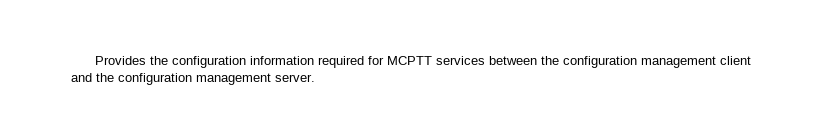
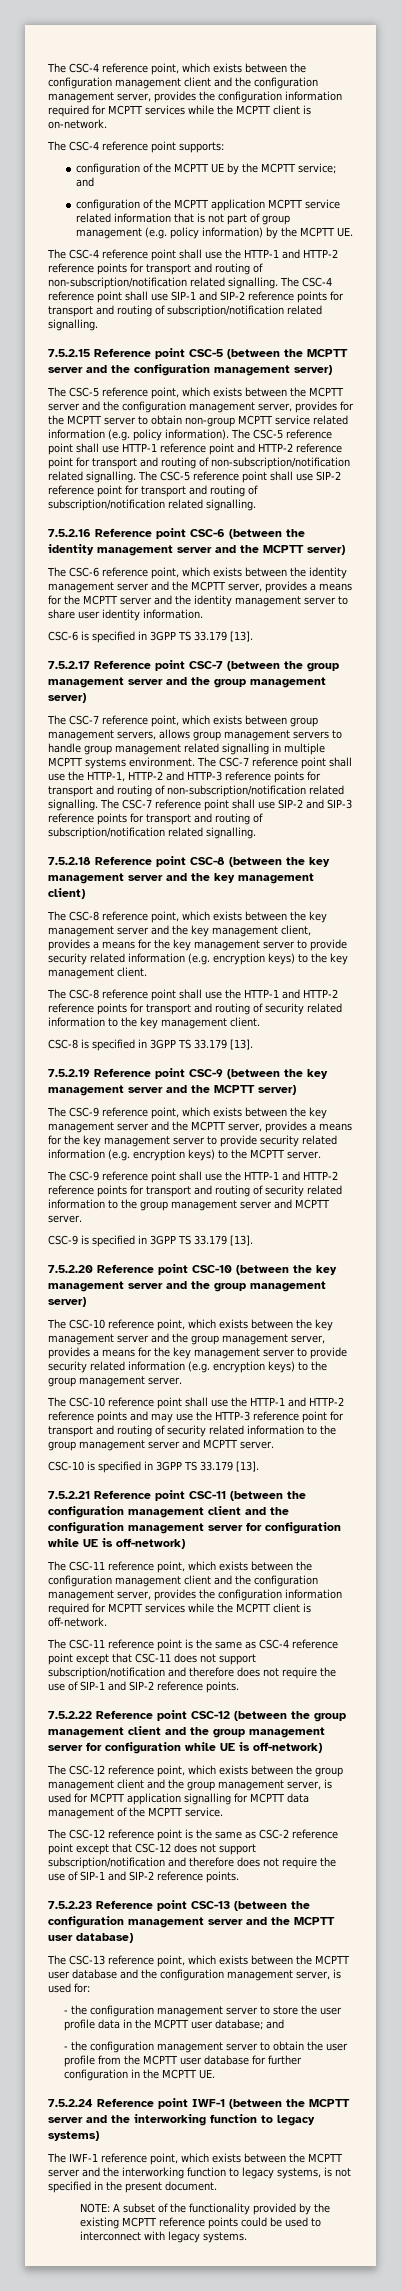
- Provides the configuration information required for MCPTT services between the configuration management client and the configuration management server.
+ The CSC-4 reference point, which exists between the configuration management client and the configuration management server, provides the configuration information required for MCPTT services while the MCPTT client is on-network.
+ The CSC-4 reference point supports:
+ configuration of the MCPTT UE by the MCPTT service; and
+ configuration of the MCPTT application MCPTT service related information that is not part of group management (e.g. policy information) by the MCPTT UE.
+ The CSC-4 reference point shall use the HTTP-1 and HTTP-2 reference points for transport and routing of non-subscription/notification related signalling. The CSC-4 reference point shall use SIP-1 and SIP-2 reference points for transport and routing of subscription/notification related signalling.
+ 7.5.2.15 Reference point CSC-5 (between the MCPTT server and the configuration management server)
+ The CSC-5 reference point, which exists between the MCPTT server and the configuration management server, provides for the MCPTT server to obtain non-group MCPTT service related information (e.g. policy information). The CSC-5 reference point shall use HTTP-1 reference point and HTTP-2 reference point for transport and routing of non-subscription/notification related signalling. The CSC-5 reference point shall use SIP-2 reference point for transport and routing of subscription/notification related signalling.
+ 7.5.2.16 Reference point CSC-6 (between the identity management server and the MCPTT server)
+ The CSC-6 reference point, which exists between the identity management server and the MCPTT server, provides a means for the MCPTT server and the identity management server to share user identity information.
+ CSC-6 is specified in 3GPP TS 33.179 [13].
+ 7.5.2.17 Reference point CSC-7 (between the group management server and the group management server)
+ The CSC-7 reference point, which exists between group management servers, allows group management servers to handle group management related signalling in multiple MCPTT systems environment. The CSC-7 reference point shall use the HTTP-1, HTTP-2 and HTTP-3 reference points for transport and routing of non-subscription/notification related signalling. The CSC-7 reference point shall use SIP-2 and SIP-3 reference points for transport and routing of subscription/notification related signalling.
+ 7.5.2.18 Reference point CSC-8 (between the key management server and the key management client)
+ The CSC-8 reference point, which exists between the key management server and the key management client, provides a means for the key management server to provide security related information (e.g. encryption keys) to the key management client.
+ The CSC-8 reference point shall use the HTTP-1 and HTTP-2 reference points for transport and routing of security related information to the key management client.
+ CSC-8 is specified in 3GPP TS 33.179 [13].
+ 7.5.2.19 Reference point CSC-9 (between the key management server and the MCPTT server)
+ The CSC-9 reference point, which exists between the key management server and the MCPTT server, provides a means for the key management server to provide security related information (e.g. encryption keys) to the MCPTT server.
+ The CSC-9 reference point shall use the HTTP-1 and HTTP-2 reference points for transport and routing of security related information to the group management server and MCPTT server.
+ CSC-9 is specified in 3GPP TS 33.179 [13].
+ 7.5.2.20 Reference point CSC-10 (between the key management server and the group management server)
+ The CSC-10 reference point, which exists between the key management server and the group management server, provides a means for the key management server to provide security related information (e.g. encryption keys) to the group management server.
+ The CSC-10 reference point shall use the HTTP-1 and HTTP-2 reference points and may use the HTTP-3 reference point for transport and routing of security related information to the group management server and MCPTT server.
+ CSC-10 is specified in 3GPP TS 33.179 [13].
+ 7.5.2.21 Reference point CSC-11 (between the configuration management client and the configuration management server for configuration while UE is off-network)
+ The CSC-11 reference point, which exists between the configuration management client and the configuration management server, provides the configuration information required for MCPTT services while the MCPTT client is off-network.
+ The CSC-11 reference point is the same as CSC-4 reference point except that CSC-11 does not support subscription/notification and therefore does not require the use of SIP-1 and SIP-2 reference points.
+ 7.5.2.22 Reference point CSC-12 (between the group management client and the group management server for configuration while UE is off-network)
+ The CSC-12 reference point, which exists between the group management client and the group management server, is used for MCPTT application signalling for MCPTT data management of the MCPTT service.
+ The CSC-12 reference point is the same as CSC-2 reference point except that CSC-12 does not support subscription/notification and therefore does not require the use of SIP-1 and SIP-2 reference points.
+ 7.5.2.23 Reference point CSC-13 (between the configuration management server and the MCPTT user database)
+ The CSC-13 reference point, which exists between the MCPTT user database and the configuration management server, is used for:
+ - the configuration management server to store the user profile data in the MCPTT user database; and
+ - the configuration management server to obtain the user profile from the MCPTT user database for further configuration in the MCPTT UE.
+ 7.5.2.24 Reference point IWF-1 (between the MCPTT server and the interworking function to legacy systems)
+ The IWF-1 reference point, which exists between the MCPTT server and the interworking function to legacy systems, is not specified in the present document.
+ NOTE: A subset of the functionality provided by the existing MCPTT reference points could be used to interconnect with legacy systems.

